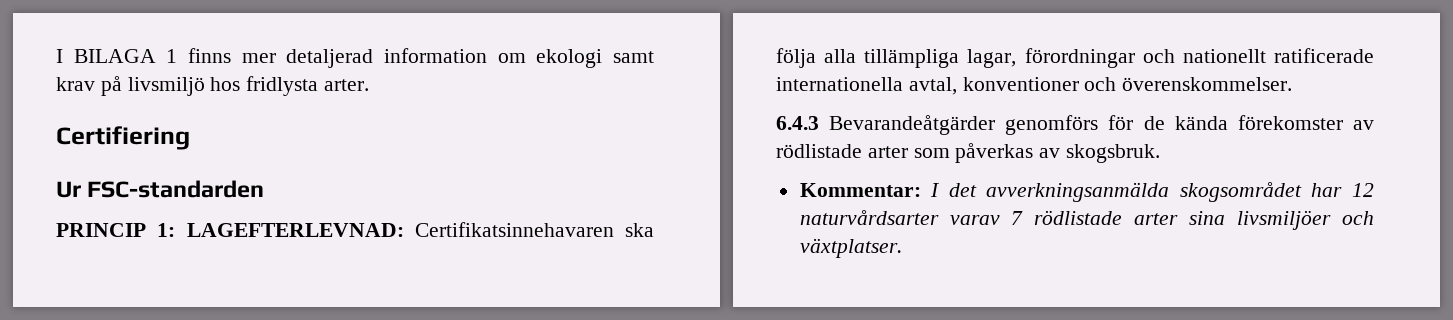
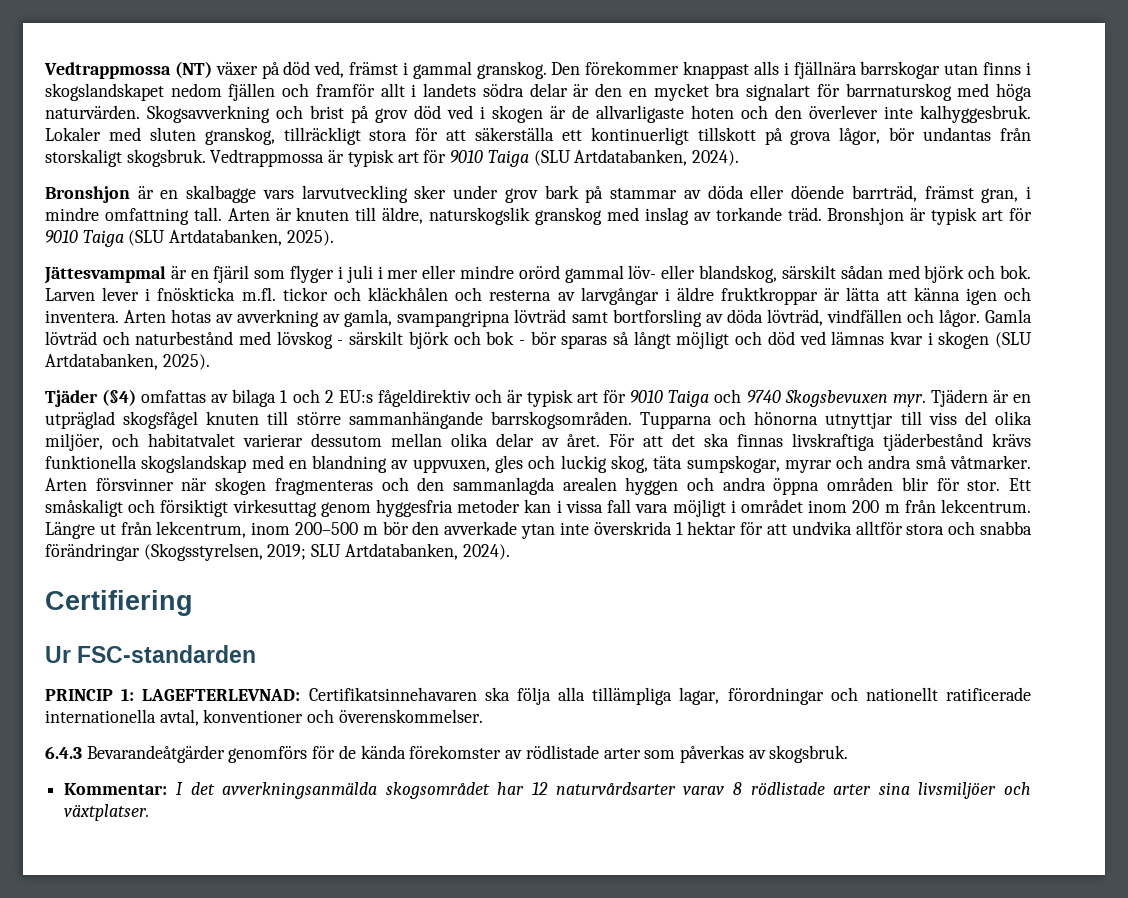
- I BILAGA 1 finns mer detaljerad information om ekologi samt krav på livsmiljö hos fridlysta arter.
+ Vedtrappmossa (NT) växer på död ved, främst i gammal granskog. Den förekommer knappast alls i fjällnära barrskogar utan finns i skogslandskapet nedom fjällen och framför allt i landets södra delar är den en mycket bra signalart för barrnaturskog med höga naturvärden. Skogsavverkning och brist på grov död ved i skogen är de allvarligaste hoten och den överlever inte kalhyggesbruk. Lokaler med sluten granskog, tillräckligt stora för att säkerställa ett kontinuerligt tillskott på grova lågor, bör undantas från storskaligt skogsbruk. Vedtrappmossa är typisk art för 9010 Taiga (SLU Artdatabanken, 2024).
+ Bronshjon är en skalbagge vars larvutveckling sker under grov bark på stammar av döda eller döende barrträd, främst gran, i mindre omfattning tall. Arten är knuten till äldre, naturskogslik granskog med inslag av torkande träd. Bronshjon är typisk art för 9010 Taiga (SLU Artdatabanken, 2025).
+ Jättesvampmal är en fjäril som flyger i juli i mer eller mindre orörd gammal löv- eller blandskog, särskilt sådan med björk och bok. Larven lever i fnöskticka m.fl. tickor och kläckhålen och resterna av larvgångar i äldre fruktkroppar är lätta att känna igen och inventera. Arten hotas av avverkning av gamla, svampangripna lövträd samt bortforsling av döda lövträd, vindfällen och lågor. Gamla lövträd och naturbestånd med lövskog - särskilt björk och bok - bör sparas så långt möjligt och död ved lämnas kvar i skogen (SLU Artdatabanken, 2025).
+ Tjäder (§4) omfattas av bilaga 1 och 2 EU:s fågeldirektiv och är typisk art för 9010 Taiga och 9740 Skogsbevuxen myr. Tjädern är en utpräglad skogsfågel knuten till större sammanhängande barrskogsområden. Tupparna och hönorna utnyttjar till viss del olika miljöer, och habitatvalet varierar dessutom mellan olika delar av året. För att det ska finnas livskraftiga tjäderbestånd krävs funktionella skogslandskap med en blandning av uppvuxen, gles och luckig skog, täta sumpskogar, myrar och andra små våtmarker. Arten försvinner när skogen fragmenteras och den sammanlagda arealen hyggen och andra öppna områden blir för stor. Ett småskaligt och försiktigt virkesuttag genom hyggesfria metoder kan i vissa fall vara möjligt i området inom 200 m från lekcentrum. Längre ut från lekcentrum, inom 200–500 m bör den avverkade ytan inte överskrida 1 hektar för att undvika alltför stora och snabba förändringar (Skogsstyrelsen, 2019; SLU Artdatabanken, 2024).
- Kommentar: I det avverkningsanmälda skogsområdet har 12 naturvårdsarter varav 7 rödlistade arter sina livsmiljöer och växtplatser.
+ Kommentar: I det avverkningsanmälda skogsområdet har 12 naturvårdsarter varav 8 rödlistade arter sina livsmiljöer och växtplatser.

